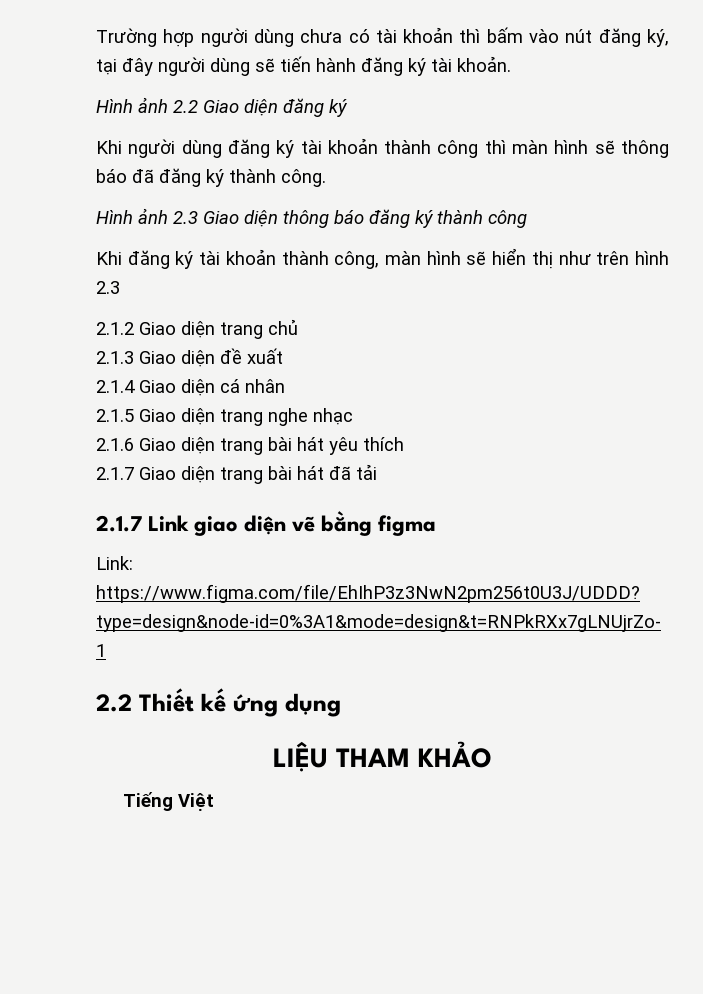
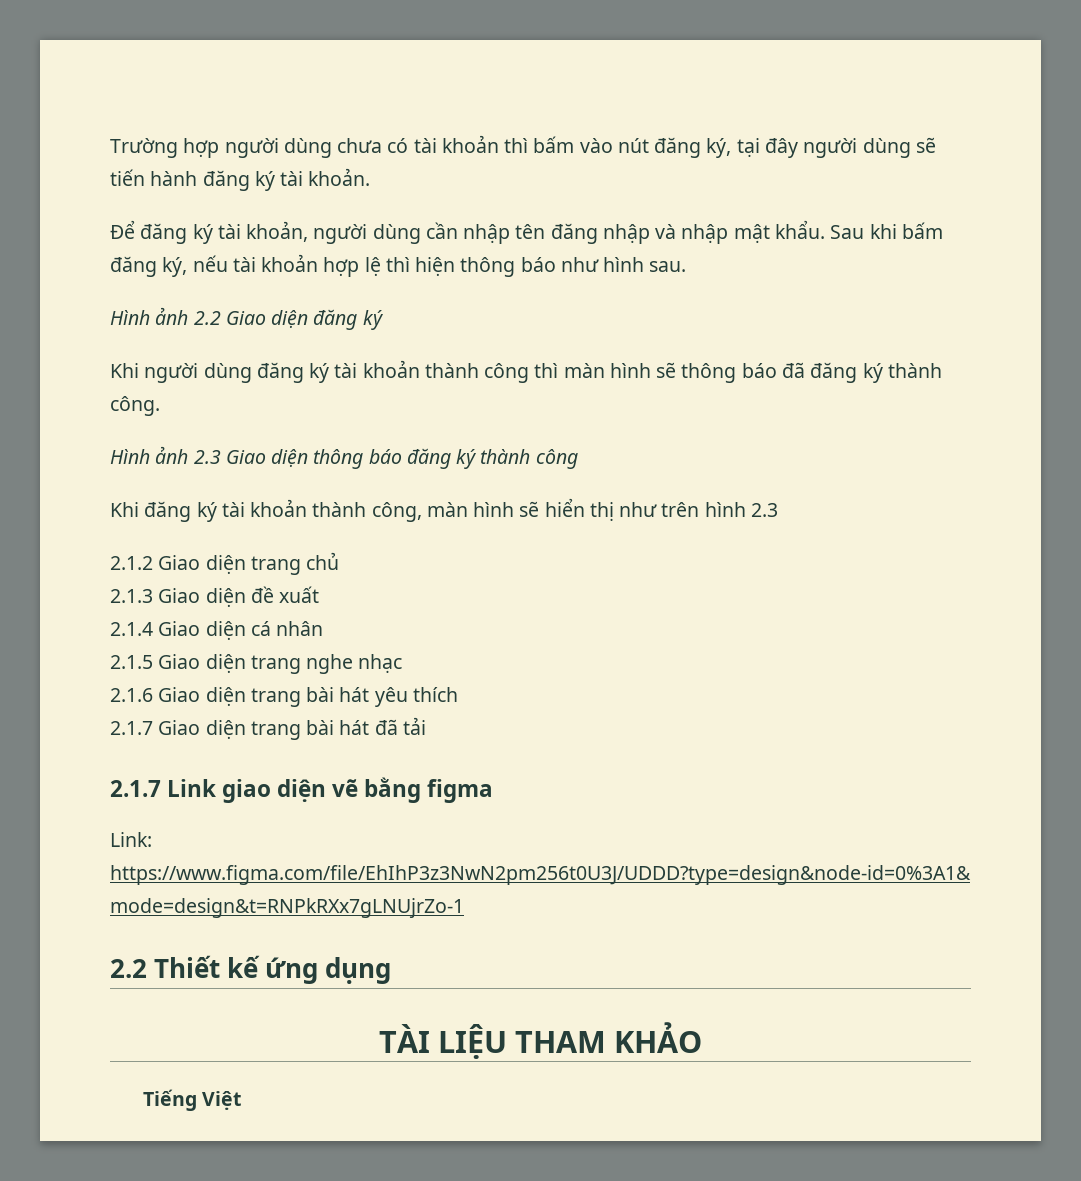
+ Để đăng ký tài khoản, người dùng cần nhập tên đăng nhập và nhập mật khẩu. Sau khi bấm đăng ký, nếu tài khoản hợp lệ thì hiện thông báo như hình sau.
- LIỆU THAM KHẢO
+ TÀI LIỆU THAM KHẢO

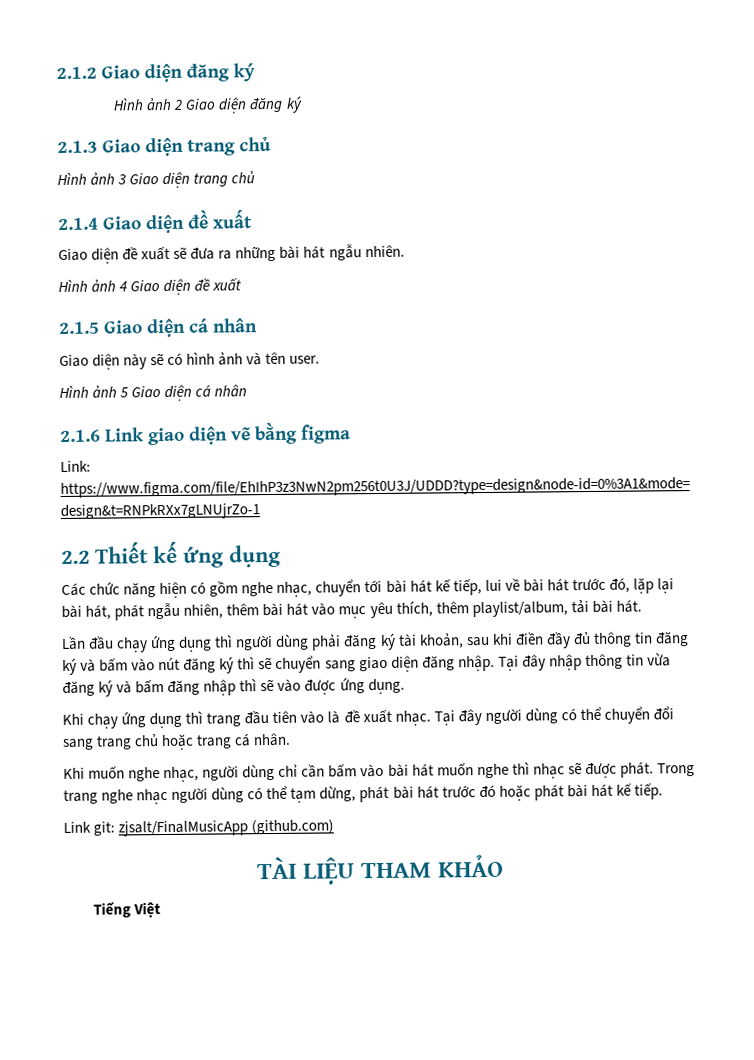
- Trường hợp người dùng chưa có tài khoản thì bấm vào nút đăng ký, tại đây người dùng sẽ tiến hành đăng ký tài khoản.
- Để đăng ký tài khoản, người dùng cần nhập tên đăng nhập và nhập mật khẩu. Sau khi bấm đăng ký, nếu tài khoản hợp lệ thì hiện thông báo như hình sau.
- Hình ảnh 2.2 Giao diện đăng ký
- Khi người dùng đăng ký tài khoản thành công thì màn hình sẽ thông báo đã đăng ký thành công.
- Hình ảnh 2.3 Giao diện thông báo đăng ký thành công
- Khi đăng ký tài khoản thành công, màn hình sẽ hiển thị như trên hình 2.3
- 2.1.2 Giao diện trang chủ
- 2.1.3 Giao diện đề xuất
- 2.1.4 Giao diện cá nhân
- 2.1.5 Giao diện trang nghe nhạc
- 2.1.6 Giao diện trang bài hát yêu thích
- 2.1.7 Giao diện trang bài hát đã tải
- 2.1.7 Link giao diện vẽ bằng figma
+ 2.1.2 Giao diện đăng ký
+ Hình ảnh 2 Giao diện đăng ký
+ 2.1.3 Giao diện trang chủ
+ Hình ảnh 3 Giao diện trang chủ
+ 2.1.4 Giao diện đề xuất
+ Giao diện đề xuất sẽ đưa ra những bài hát ngẫu nhiên.
+ Hình ảnh 4 Giao diện đề xuất
+ 2.1.5 Giao diện cá nhân
+ Giao diện này sẽ có hình ảnh và tên user.
+ Hình ảnh 5 Giao diện cá nhân
+ 2.1.6 Link giao diện vẽ bằng figma
+ Các chức năng hiện có gồm nghe nhạc, chuyển tới bài hát kế tiếp, lui về bài hát trước đó, lặp lại bài hát, phát ngẫu nhiên, thêm bài hát vào mục yêu thích, thêm playlist/album, tải bài hát.
+ Lần đầu chạy ứng dụng thì người dùng phải đăng ký tài khoản, sau khi điền đầy đủ thông tin đăng ký và bấm vào nút đăng ký thì sẽ chuyển sang giao diện đăng nhập. Tại đây nhập thông tin vừa đăng ký và bấm đăng nhập thì sẽ vào được ứng dụng.
+ Khi chạy ứng dụng thì trang đầu tiên vào là đề xuất nhạc. Tại đây người dùng có thể chuyển đổi sang trang chủ hoặc trang cá nhân.
+ Khi muốn nghe nhạc, người dùng chỉ cần bấm vào bài hát muốn nghe thì nhạc sẽ được phát. Trong trang nghe nhạc người dùng có thể tạm dừng, phát bài hát trước đó hoặc phát bài hát kế tiếp.
+ Link git: zjsalt/FinalMusicApp (github.com)

